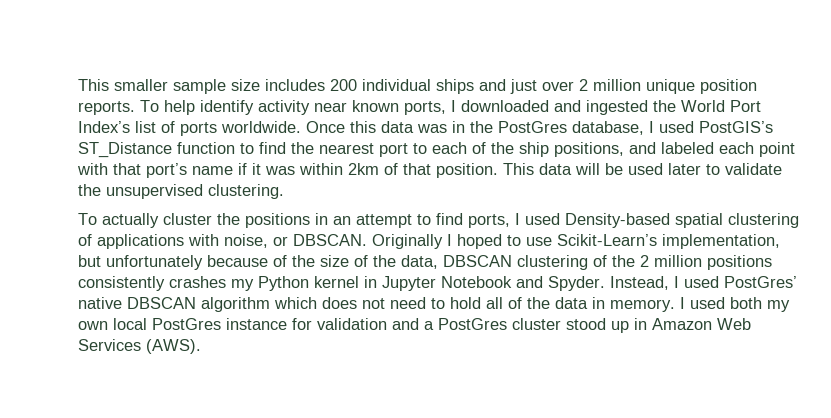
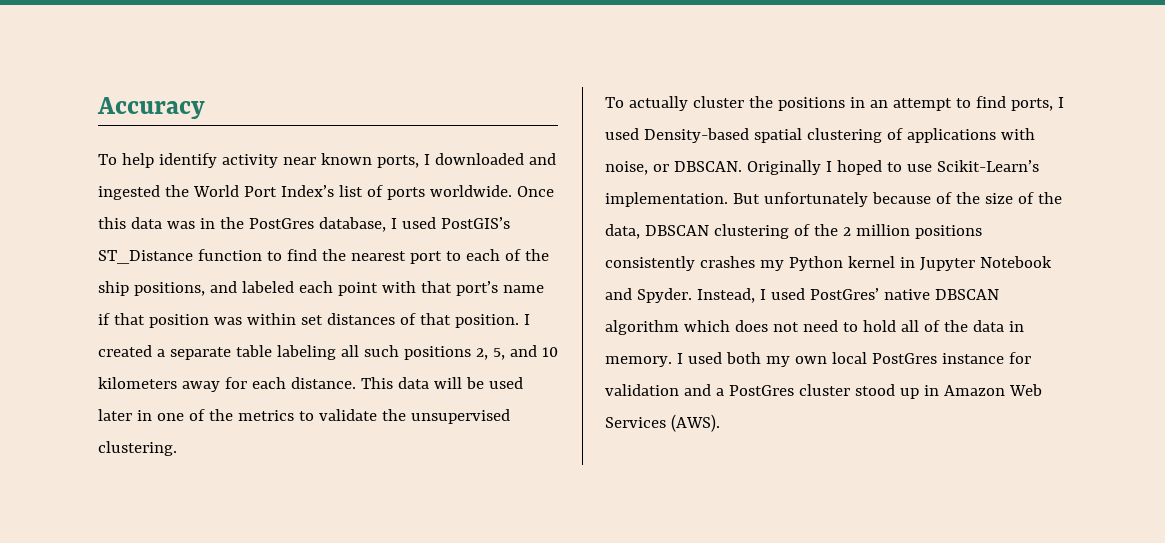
- This smaller sample size includes 200 individual ships and just over 2 million unique position reports. To help identify activity near known ports, I downloaded and ingested the World Port Index’s list of ports worldwide.
+ Accuracy
+ To help identify activity near known ports, I downloaded and ingested the World Port Index’s list of ports worldwide.
- Once this data was in the PostGres database, I used PostGIS’s ST_Distance function to find the nearest port to each of the ship positions, and labeled each point with that port’s name if it was within 2km of that position.
+ Once this data was in the PostGres database, I used PostGIS’s ST_Distance function to find the nearest port to each of the ship positions, and labeled each point with that port’s name if that position was within set distances of that position. I created a separate table labeling all such positions 2, 5, and 10 kilometers away for each distance.
- This data will be used later to validate the unsupervised clustering.
+ This data will be used later in one of the metrics to validate the unsupervised clustering.
- Originally I hoped to use Scikit-Learn’s implementation, but unfortunately because of the size of the data, DBSCAN clustering of the 2 million positions consistently crashes my Python kernel in Jupyter Notebook and Spyder.
+ Originally I hoped to use Scikit-Learn’s implementation. But unfortunately because of the size of the data, DBSCAN clustering of the 2 million positions consistently crashes my Python kernel in Jupyter Notebook and Spyder.

